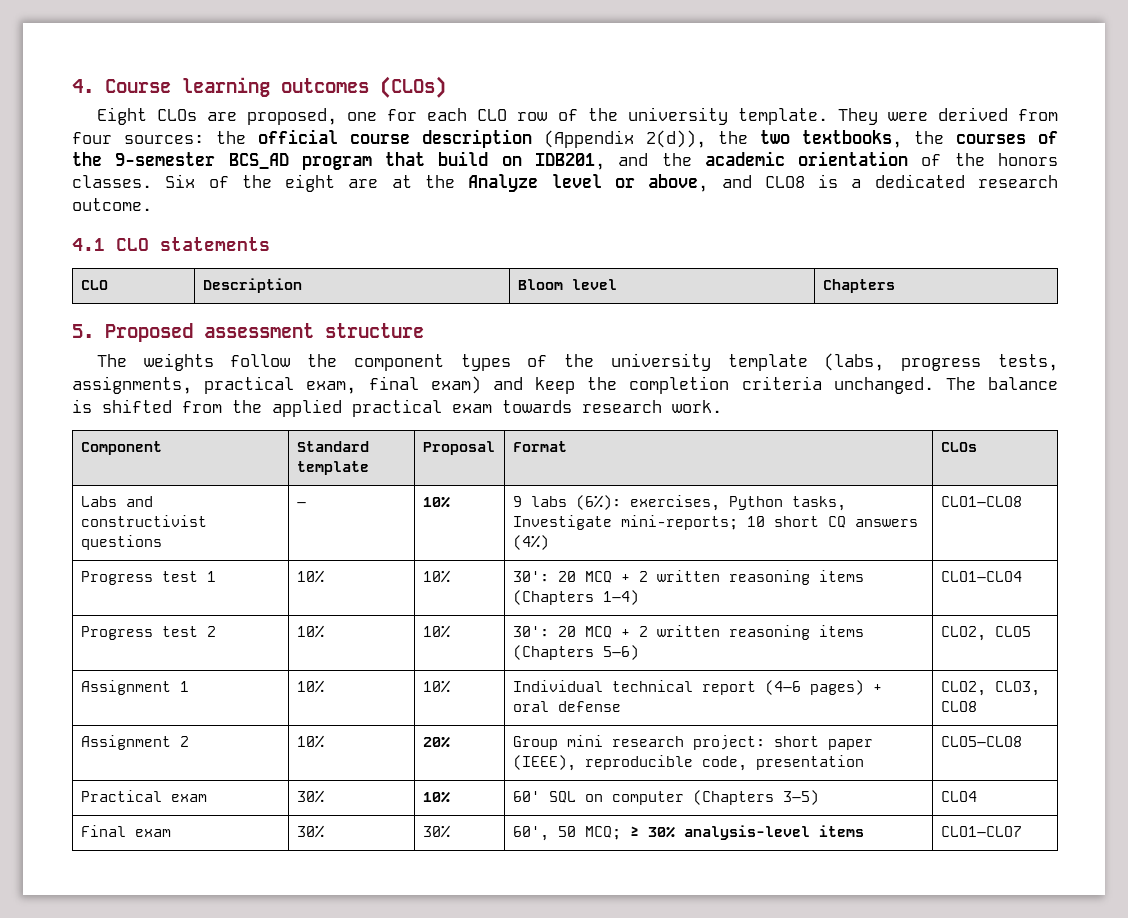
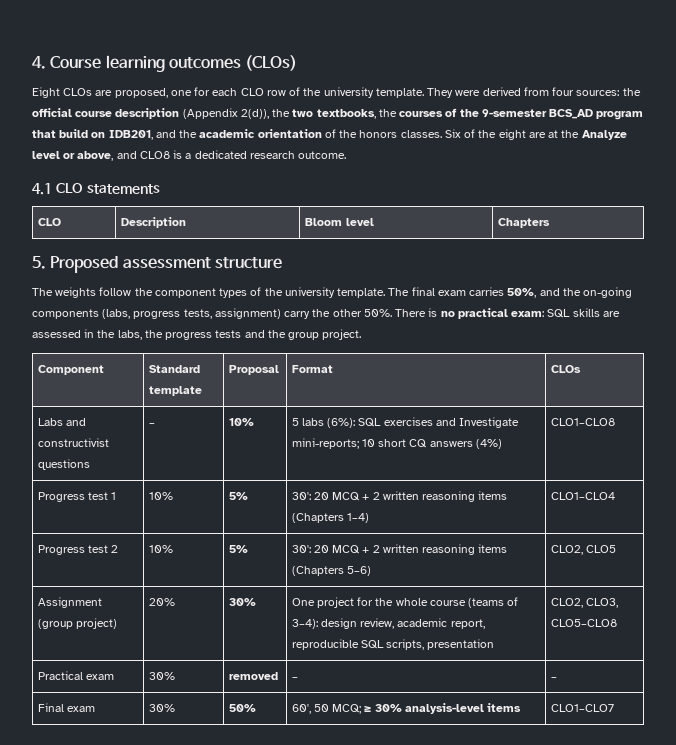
- The weights follow the component types of the university template (labs, progress tests, assignments, practical exam, final exam) and keep the completion criteria unchanged. The balance is shifted from the applied practical exam towards research work.
+ The weights follow the component types of the university template. The final exam carries 50%, and the on-going components (labs, progress tests, assignment) carry the other 50%. There is no practical exam: SQL skills are assessed in the labs, the progress tests and the group project.
- Labs and constructivist questions | – | 10% | 9 labs (6%): exercises, Python tasks, Investigate mini-reports; 10 short CQ answers (4%) | CLO1–CLO8
+ Labs and constructivist questions | – | 10% | 5 labs (6%): SQL exercises and Investigate mini-reports; 10 short CQ answers (4%) | CLO1–CLO8
- Progress test 1 | 10% | 10% | 30': 20 MCQ + 2 written reasoning items (Chapters 1–4) | CLO1–CLO4
+ Progress test 1 | 10% | 5% | 30': 20 MCQ + 2 written reasoning items (Chapters 1–4) | CLO1–CLO4
- Progress test 2 | 10% | 10% | 30': 20 MCQ + 2 written reasoning items (Chapters 5–6) | CLO2, CLO5
+ Progress test 2 | 10% | 5% | 30': 20 MCQ + 2 written reasoning items (Chapters 5–6) | CLO2, CLO5
- Assignment 1 | 10% | 10% | Individual technical report (4–6 pages) + oral defense | CLO2, CLO3, CLO8
- Assignment 2 | 10% | 20% | Group mini research project: short paper (IEEE), reproducible code, presentation | CLO5–CLO8
- Practical exam | 30% | 10% | 60' SQL on computer (Chapters 3–5) | CLO4
+ Assignment (group project) | 20% | 30% | One project for the whole course (teams of 3–4): design review, academic report, reproducible SQL scripts, presentation | CLO2, CLO3, CLO5–CLO8
+ Practical exam | 30% | removed | – | –
- Final exam | 30% | 30% | 60', 50 MCQ; ≥ 30% analysis-level items | CLO1–CLO7
+ Final exam | 30% | 50% | 60', 50 MCQ; ≥ 30% analysis-level items | CLO1–CLO7

